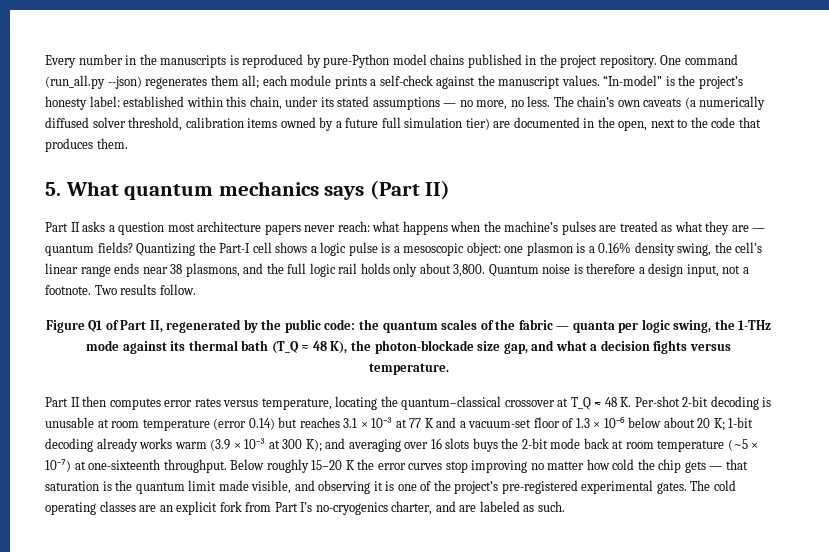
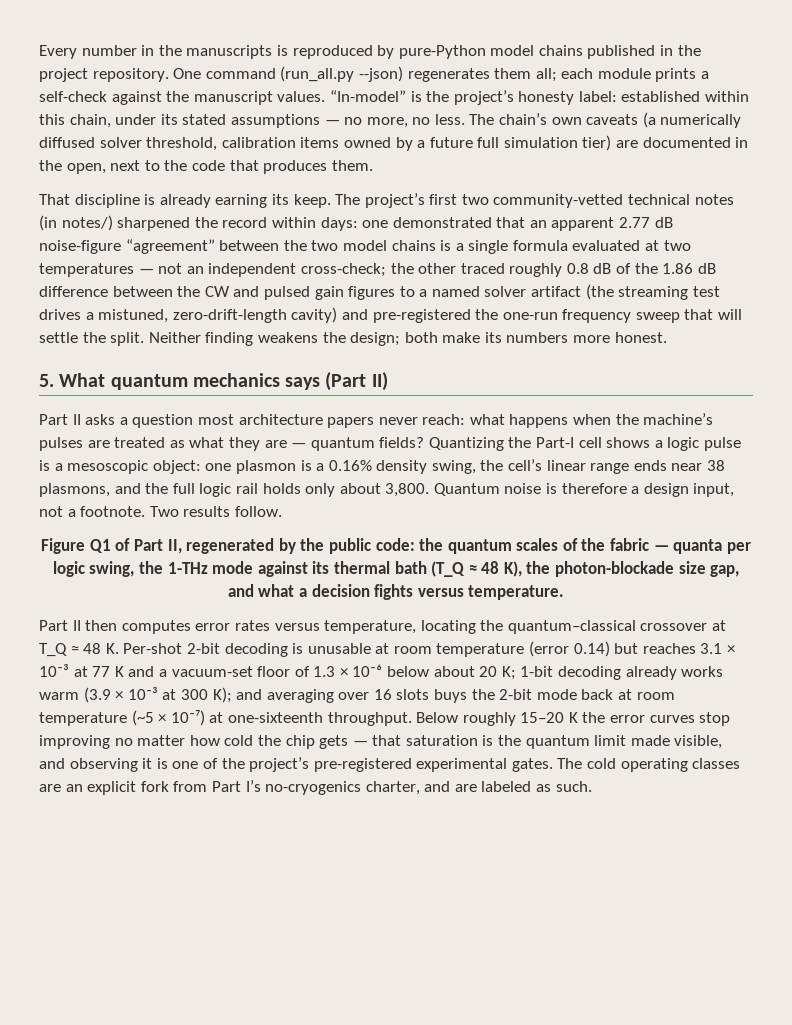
+ That discipline is already earning its keep. The project’s first two community-vetted technical notes (in notes/) sharpened the record within days: one demonstrated that an apparent 2.77 dB noise-figure “agreement” between the two model chains is a single formula evaluated at two temperatures — not an independent cross-check; the other traced roughly 0.8 dB of the 1.86 dB difference between the CW and pulsed gain figures to a named solver artifact (the streaming test drives a mistuned, zero-drift-length cavity) and pre-registered the one-run frequency sweep that will settle the split. Neither finding weakens the design; both make its numbers more honest.

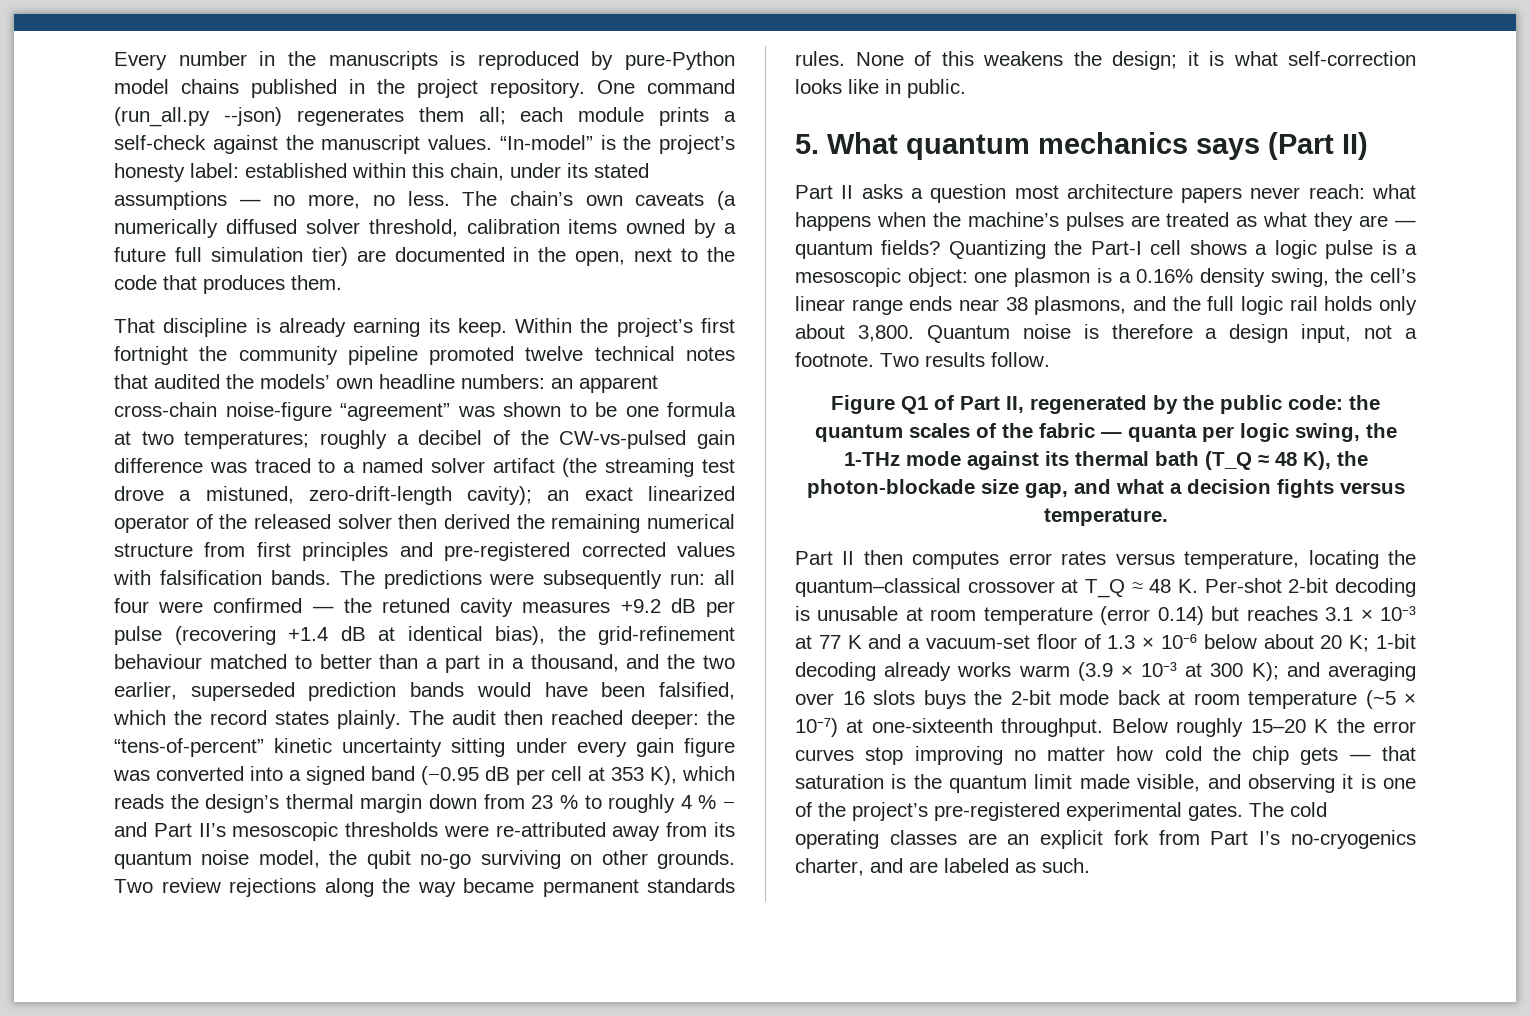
- The project’s first two community-vetted technical notes (in notes/) sharpened the record within days: one demonstrated that an apparent 2.77 dB noise-figure “agreement” between the two model chains is a single formula evaluated at two temperatures — not an independent cross-check; the other traced roughly 0.8 dB of the 1.86 dB difference between the CW and pulsed gain figures to a named solver artifact (the streaming test drives a mistuned, zero-drift-length cavity) and pre-registered the one-run frequency sweep that will settle the split. Neither finding weakens the design; both make its numbers more honest.
+ Within the project’s first fortnight the community pipeline promoted twelve technical notes that audited the models’ own headline numbers: an apparent cross-chain noise-figure “agreement” was shown to be one formula at two temperatures; roughly a decibel of the CW-vs-pulsed gain difference was traced to a named solver artifact (the streaming test drove a mistuned, zero-drift-length cavity); an exact linearized operator of the released solver then derived the remaining numerical structure from first principles and pre-registered corrected values with falsification bands. The predictions were subsequently run: all four were confirmed — the retuned cavity measures +9.2 dB per pulse (recovering +1.4 dB at identical bias), the grid-refinement behaviour matched to better than a part in a thousand, and the two earlier, superseded prediction bands would have been falsified, which the record states plainly. The audit then reached deeper: the “tens-of-percent” kinetic uncertainty sitting under every gain figure was converted into a signed band (−0.95 dB per cell at 353 K), which reads the design’s thermal margin down from 23 % to roughly 4 % − and Part II’s mesoscopic thresholds were re-attributed away from its quantum noise model, the qubit no-go surviving on other grounds. Two review rejections along the way became permanent standards rules. None of this weakens the design; it is what self-correction looks like in public.

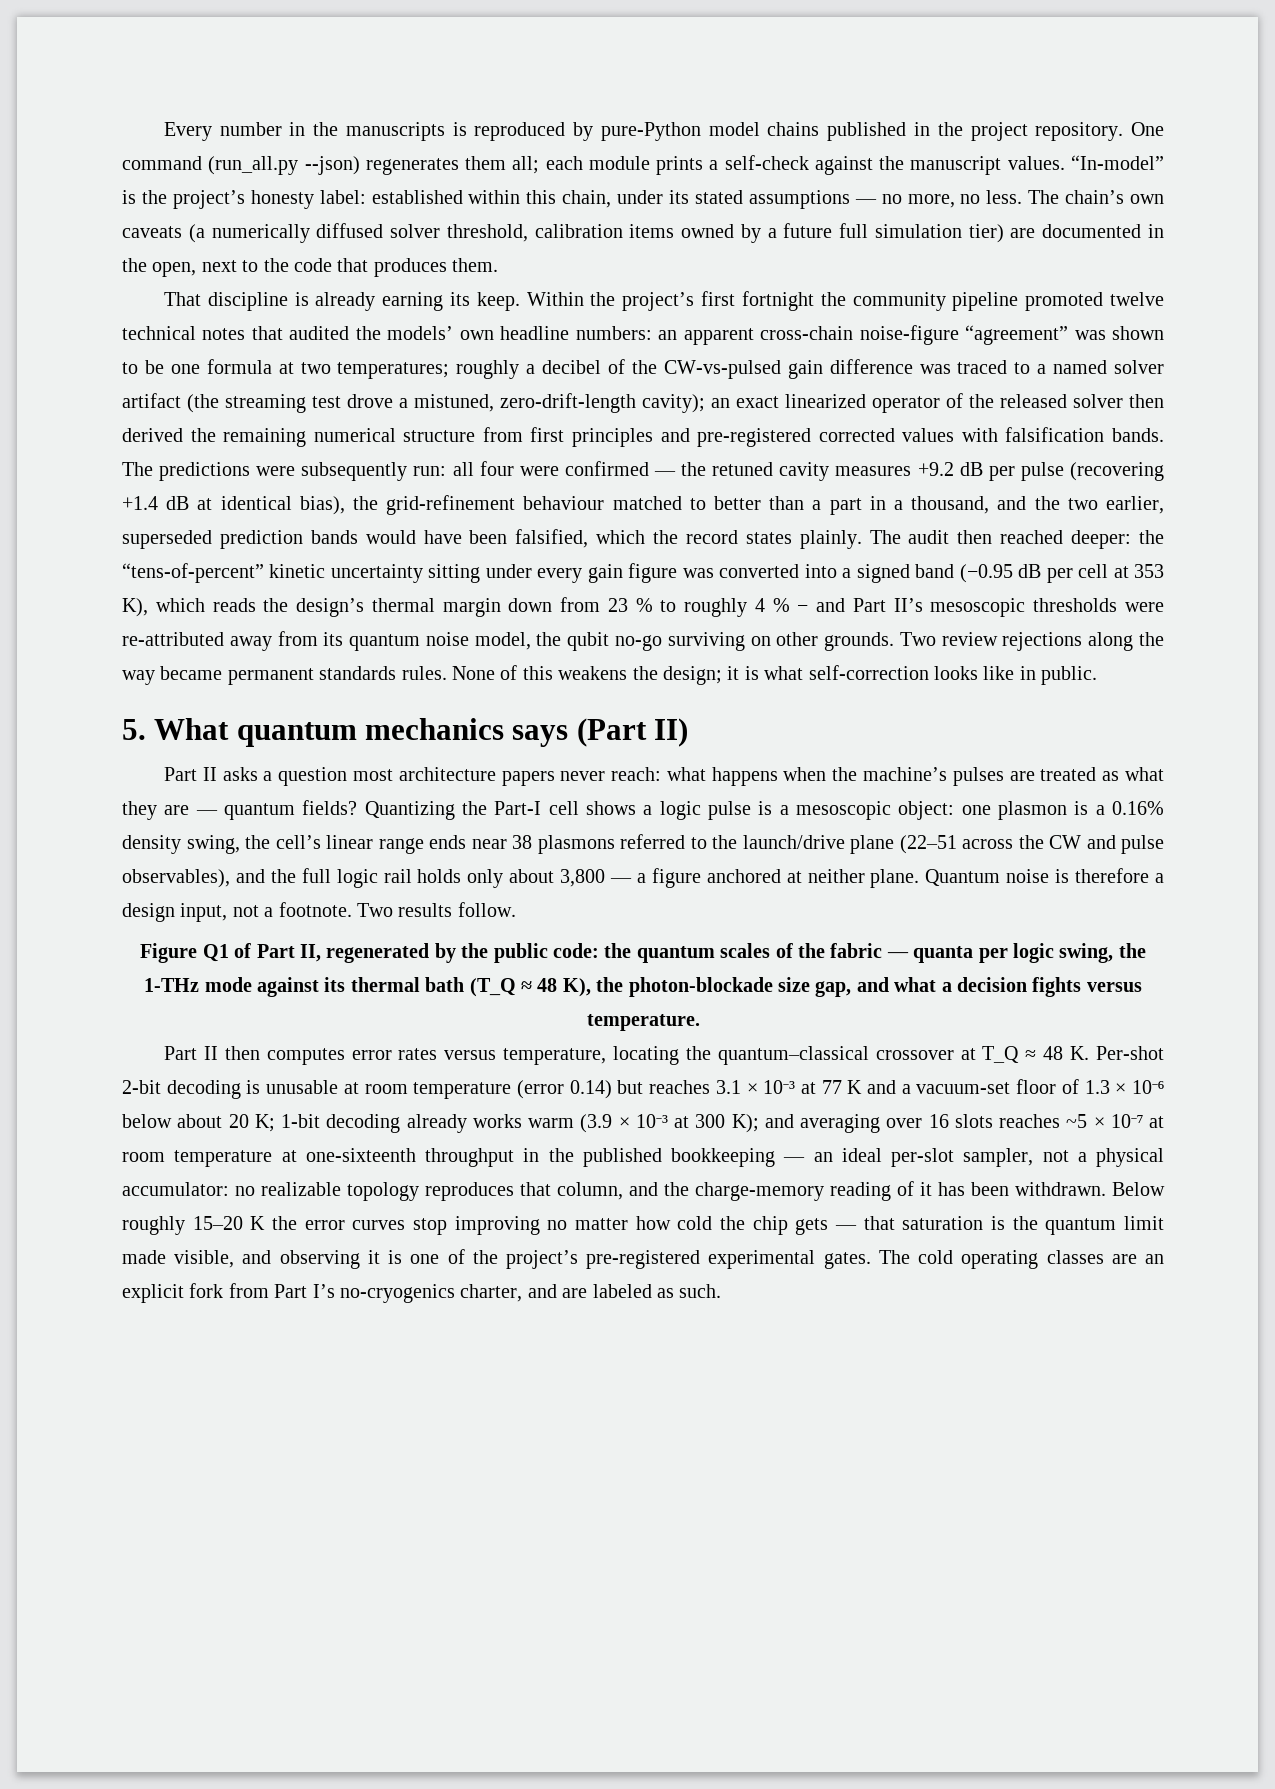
- Quantizing the Part-I cell shows a logic pulse is a mesoscopic object: one plasmon is a 0.16% density swing, the cell’s linear range ends near 38 plasmons, and the full logic rail holds only about 3,800.
+ Quantizing the Part-I cell shows a logic pulse is a mesoscopic object: one plasmon is a 0.16% density swing, the cell’s linear range ends near 38 plasmons referred to the launch/drive plane (22–51 across the CW and pulse observables), and the full logic rail holds only about 3,800 — a figure anchored at neither plane.
- and averaging over 16 slots buys the 2-bit mode back at room temperature (~5 × 10⁻⁷) at one-sixteenth throughput.
+ and averaging over 16 slots reaches ~5 × 10⁻⁷ at room temperature at one-sixteenth throughput in the published bookkeeping — an ideal per-slot sampler, not a physical accumulator: no realizable topology reproduces that column, and the charge-memory reading of it has been withdrawn.

